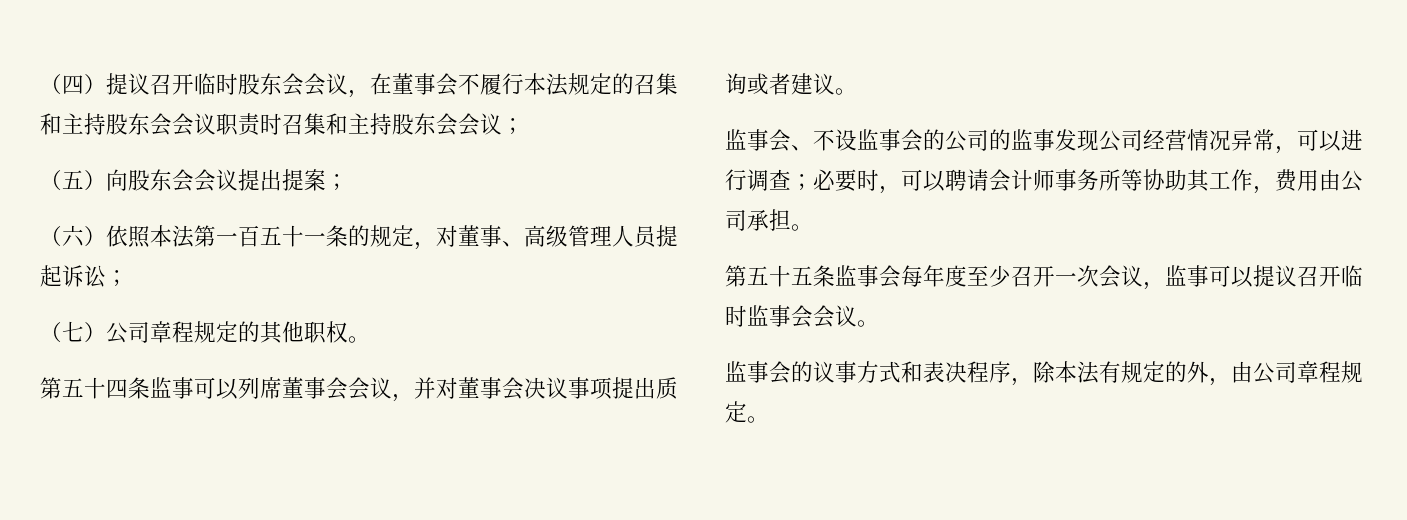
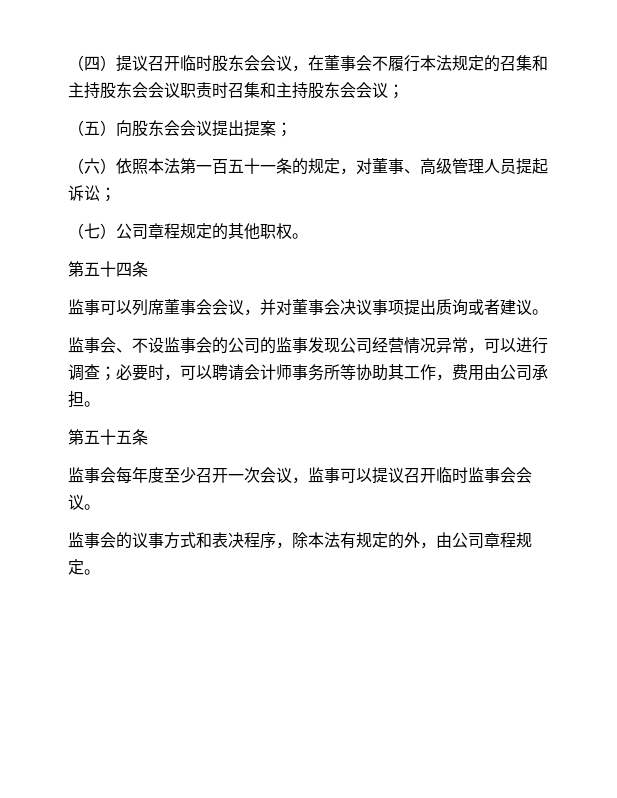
- 第五十四条监事可以列席董事会会议，并对董事会决议事项提出质询或者建议。
+ 第五十四条
+ 监事可以列席董事会会议，并对董事会决议事项提出质询或者建议。
- 第五十五条监事会每年度至少召开一次会议，监事可以提议召开临时监事会会议。
+ 第五十五条
+ 监事会每年度至少召开一次会议，监事可以提议召开临时监事会会议。

